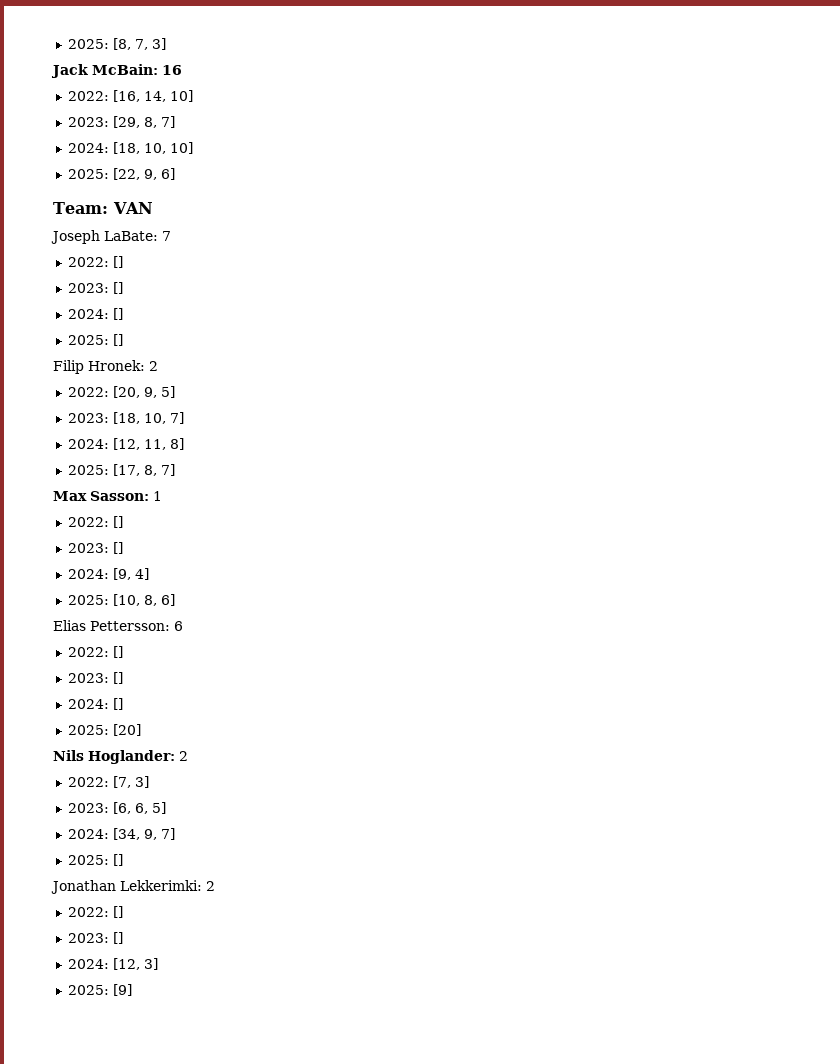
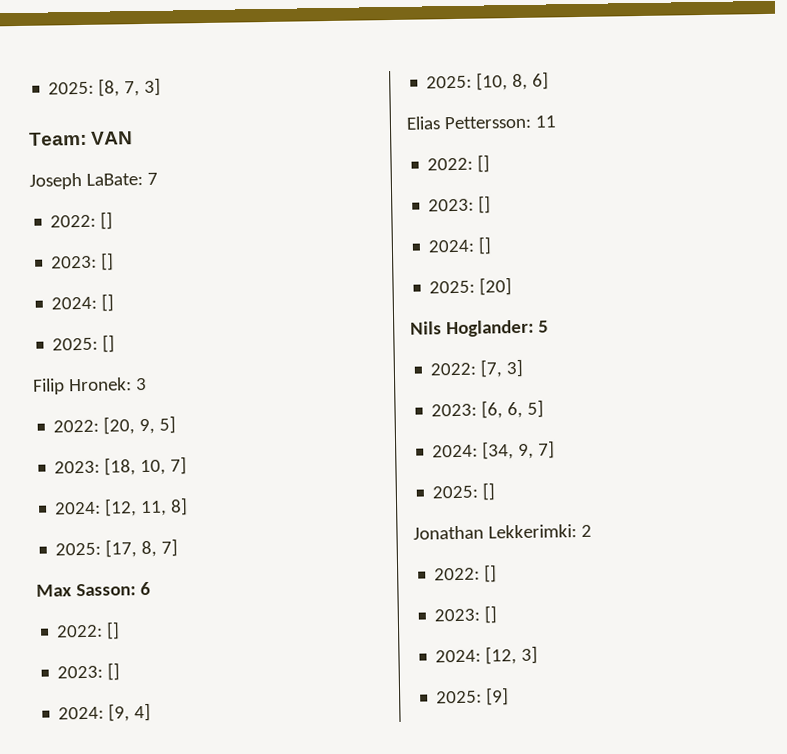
- Jack McBain: 16
- 2022: [16, 14, 10]
- 2023: [29, 8, 7]
- 2024: [18, 10, 10]
- 2025: [22, 9, 6]
- Filip Hronek: 2
+ Filip Hronek: 3
- Max Sasson: 1
+ Max Sasson: 6
- Elias Pettersson: 6
+ Elias Pettersson: 11
- Nils Hoglander: 2
+ Nils Hoglander: 5

